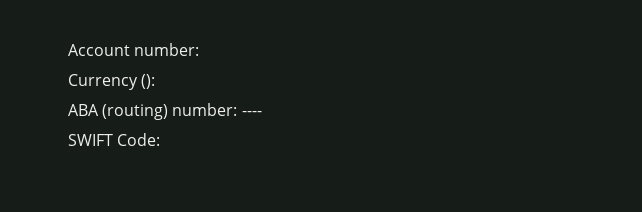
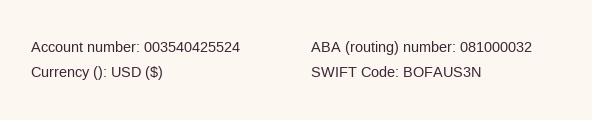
- Account number:
+ Account number: 003540425524
- Currency ():
+ Currency (): USD ($)
- ABA (routing) number: ----
+ ABA (routing) number: 081000032
- SWIFT Code:
+ SWIFT Code: BOFAUS3N

